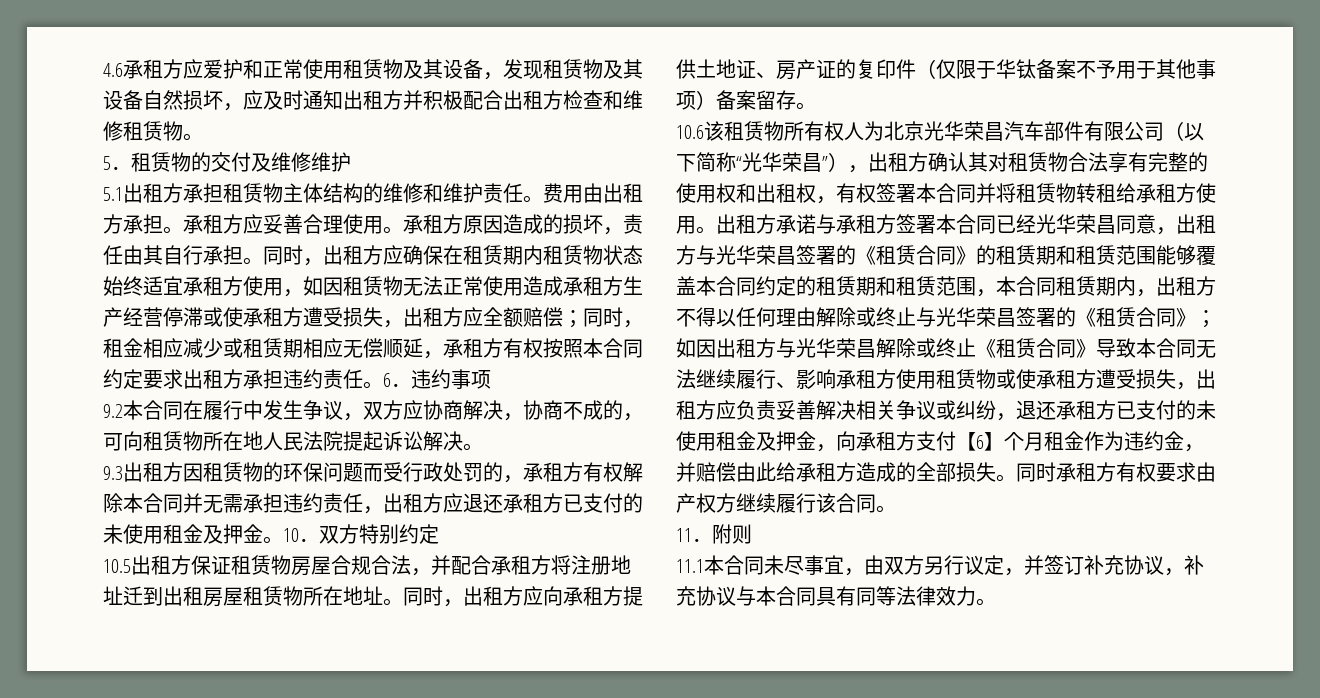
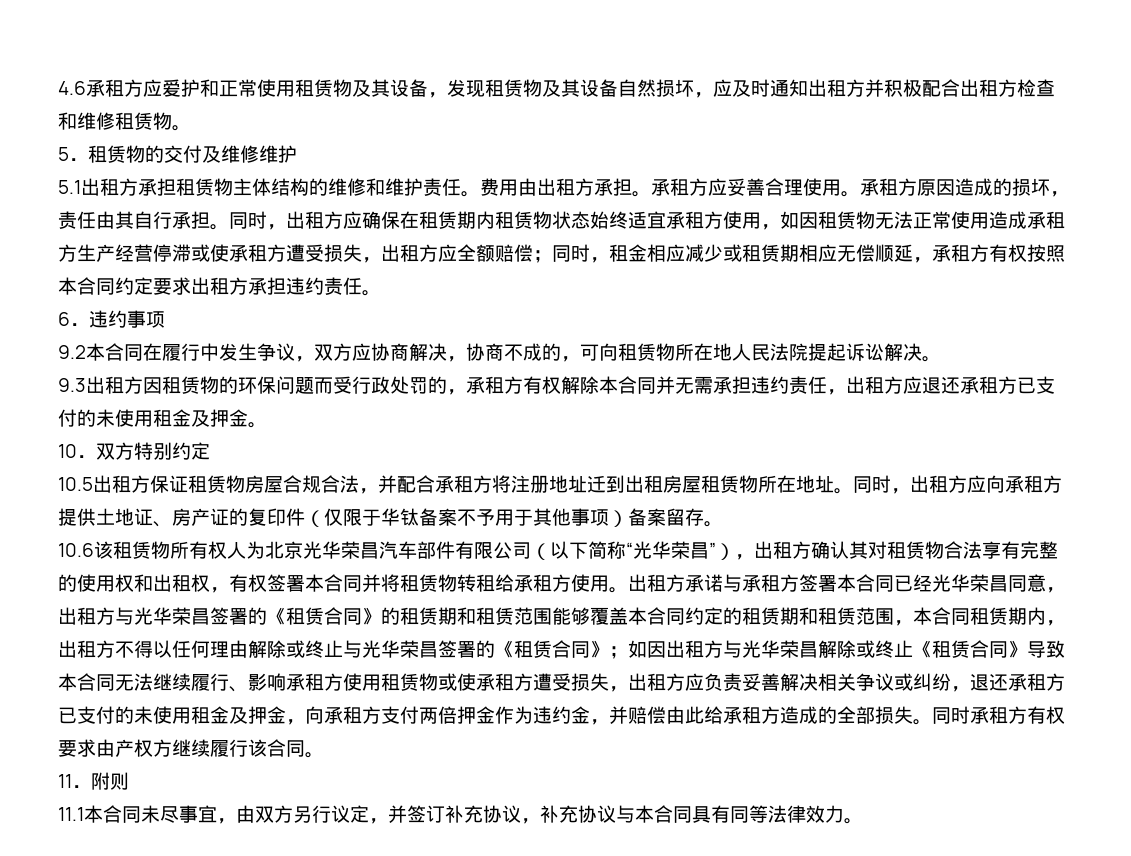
- 同时，租金相应减少或租赁期相应无偿顺延，承租方有权按照本合同约定要求出租方承担违约责任。6．违约事项
+ 同时，租金相应减少或租赁期相应无偿顺延，承租方有权按照本合同约定要求出租方承担违约责任。
+ 6．违约事项
- 9.3出租方因租赁物的环保问题而受行政处罚的，承租方有权解除本合同并无需承担违约责任，出租方应退还承租方已支付的未使用租金及押金。10．双方特别约定
+ 9.3出租方因租赁物的环保问题而受行政处罚的，承租方有权解除本合同并无需承担违约责任，出租方应退还承租方已支付的未使用租金及押金。
+ 10．双方特别约定
- 如因出租方与光华荣昌解除或终止《租赁合同》导致本合同无法继续履行、影响承租方使用租赁物或使承租方遭受损失，出租方应负责妥善解决相关争议或纠纷，退还承租方已支付的未使用租金及押金，向承租方支付【6】个月租金作为违约金，并赔偿由此给承租方造成的全部损失。
+ 如因出租方与光华荣昌解除或终止《租赁合同》导致本合同无法继续履行、影响承租方使用租赁物或使承租方遭受损失，出租方应负责妥善解决相关争议或纠纷，退还承租方已支付的未使用租金及押金，向承租方支付两倍押金作为违约金，并赔偿由此给承租方造成的全部损失。

